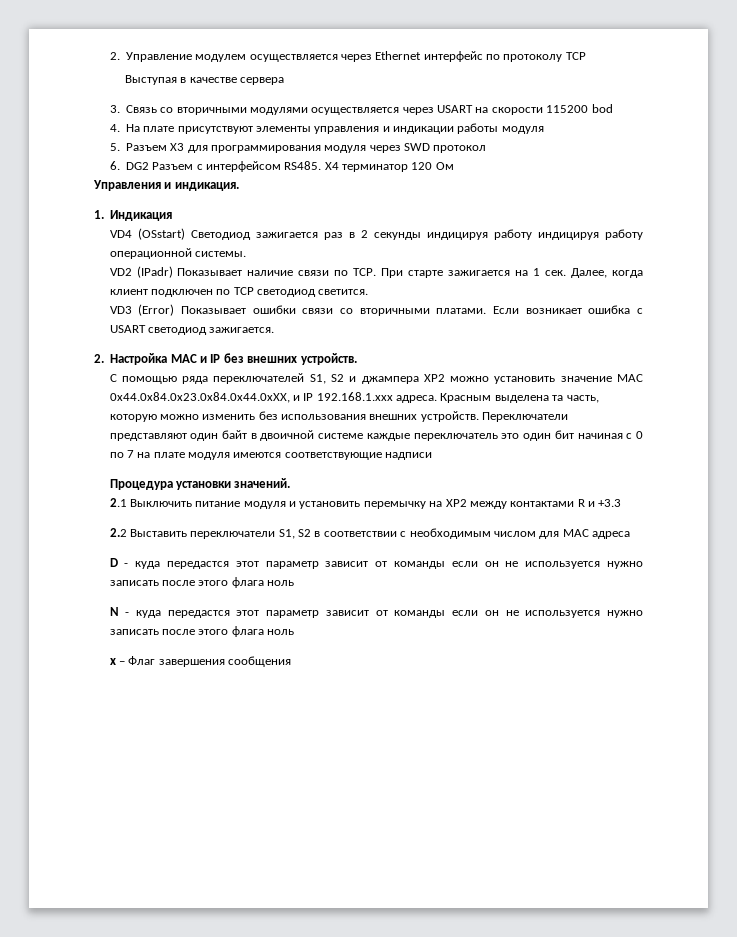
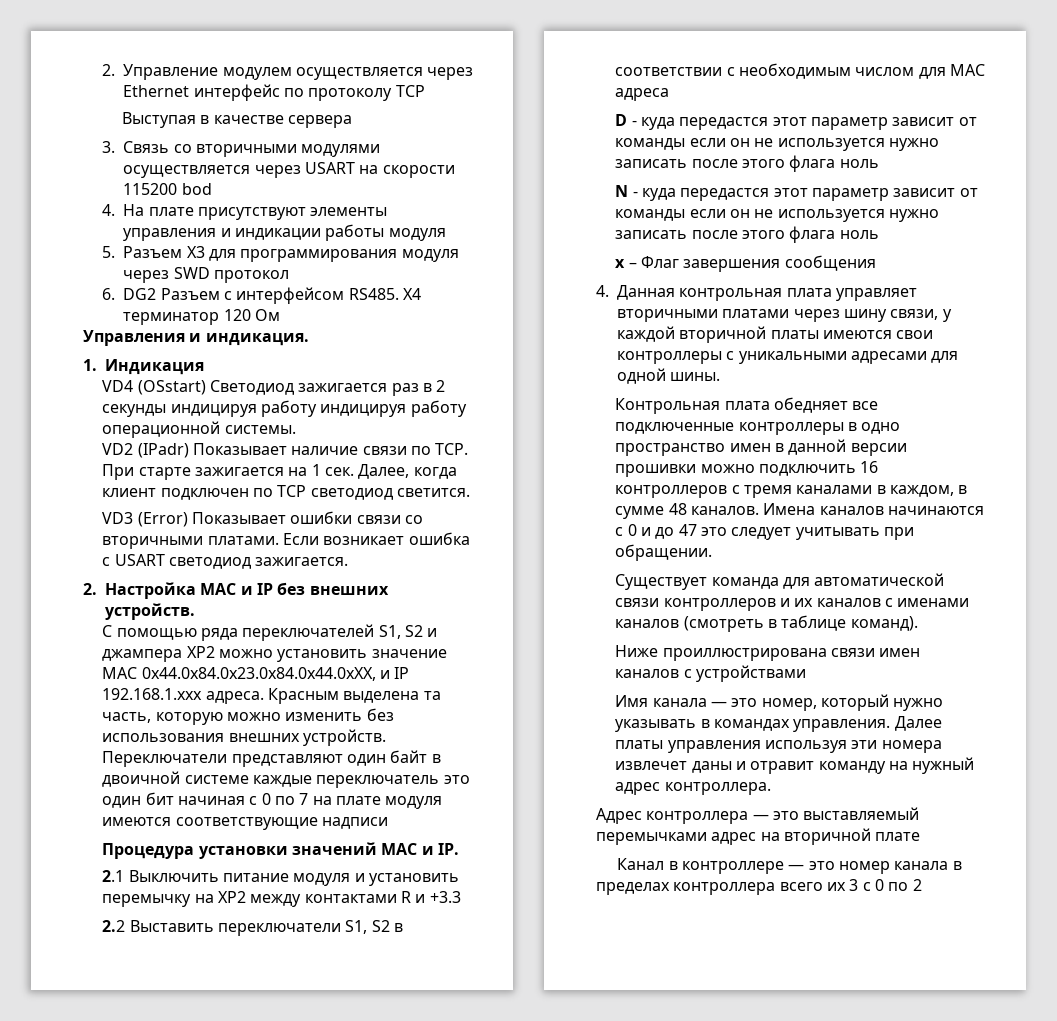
- Процедура установки значений.
+ Процедура установки значений MAC и IP.
+ 4. Данная контрольная плата управляет вторичными платами через шину связи, у каждой вторичной платы имеются свои контроллеры с уникальными адресами для одной шины.
+ Контрольная плата обедняет все подключенные контроллеры в одно пространство имен в данной версии прошивки можно подключить 16 контроллеров с тремя каналами в каждом, в сумме 48 каналов. Имена каналов начинаются с 0 и до 47 это следует учитывать при обращении.
+ Существует команда для автоматической связи контроллеров и их каналов с именами каналов (смотреть в таблице команд).
+ Ниже проиллюстрирована связи имен каналов с устройствами
+ Имя канала — это номер, который нужно указывать в командах управления. Далее платы управления используя эти номера извлечет даны и отравит команду на нужный адрес контроллера.
+ Адрес контроллера — это выставляемый перемычками адрес на вторичной плате
+ Канал в контроллере — это номер канала в пределах контроллера всего их 3 с 0 по 2

